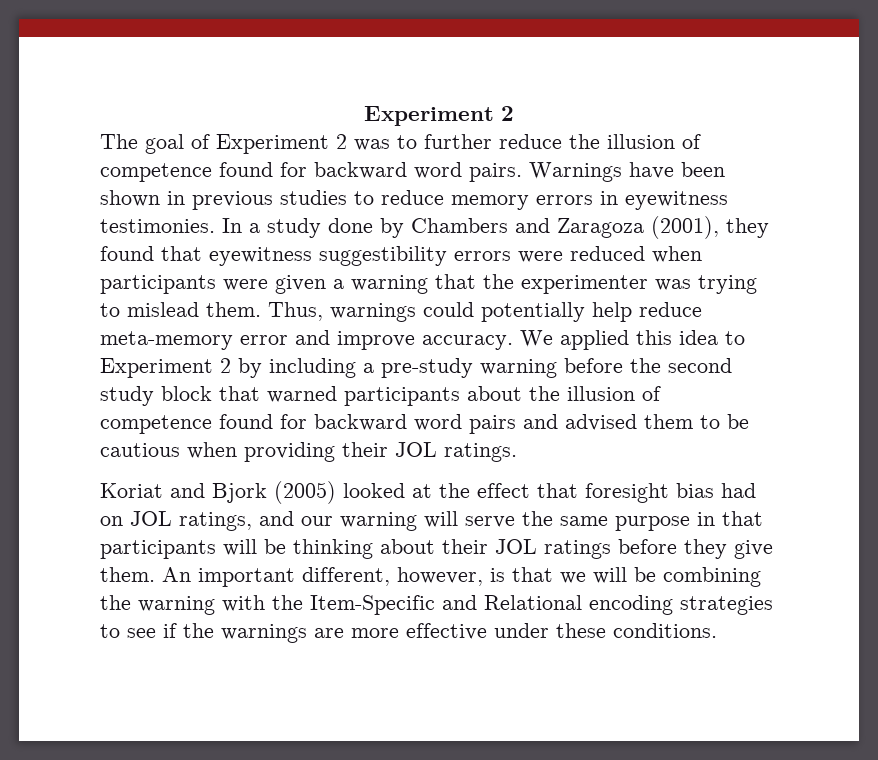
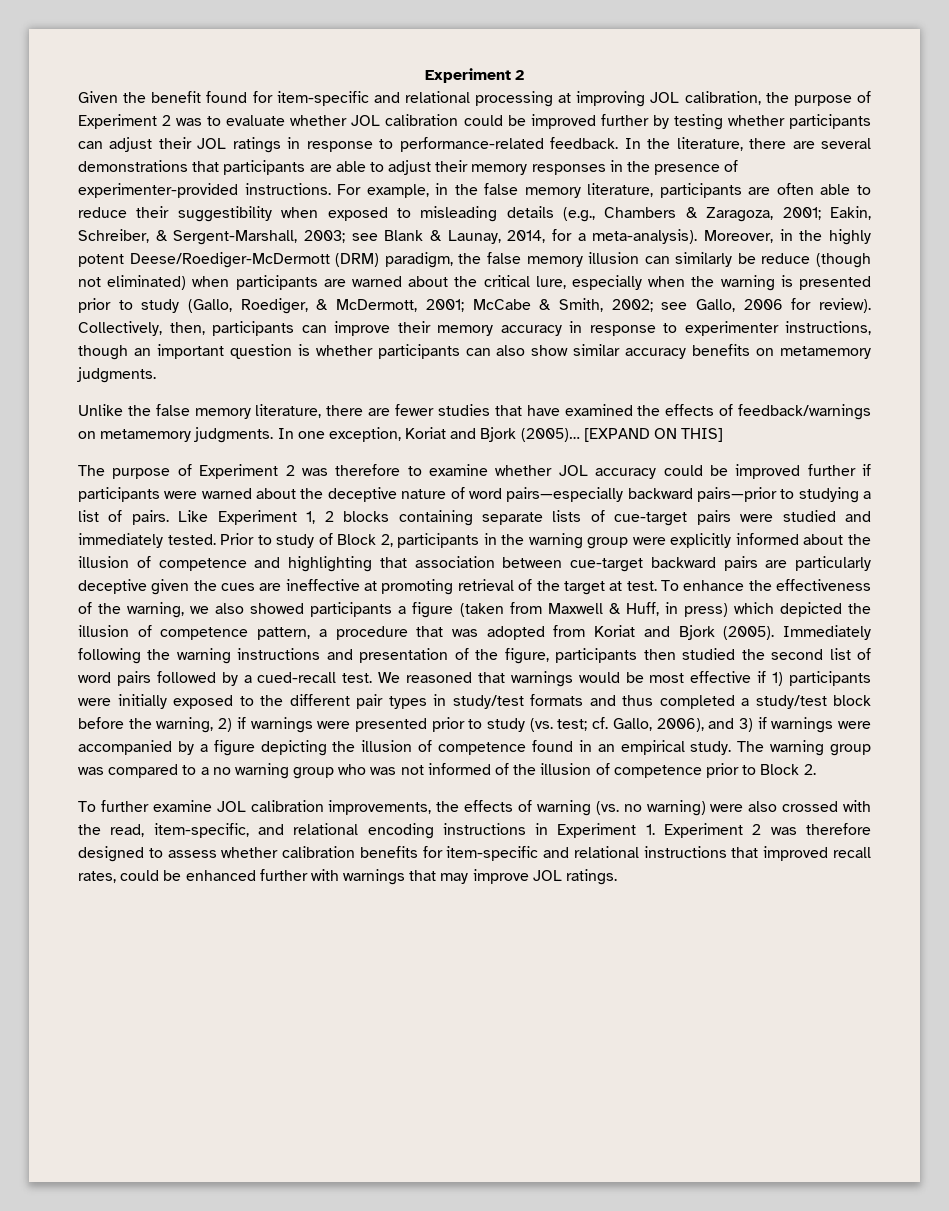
- The goal of Experiment 2 was to further reduce the illusion of competence found for backward word pairs. Warnings have been shown in previous studies to reduce memory errors in eyewitness testimonies. In a study done by Chambers and Zaragoza (2001), they found that eyewitness suggestibility errors were reduced when participants were given a warning that the experimenter was trying to mislead them. Thus, warnings could potentially help reduce meta-memory error and improve accuracy. We applied this idea to Experiment 2 by including a pre-study warning before the second study block that warned participants about the illusion of competence found for backward word pairs and advised them to be cautious when providing their JOL ratings.
- Koriat and Bjork (2005) looked at the effect that foresight bias had on JOL ratings, and our warning will serve the same purpose in that participants will be thinking about their JOL ratings before they give them. An important different, however, is that we will be combining the warning with the Item-Specific and Relational encoding strategies to see if the warnings are more effective under these conditions.
+ Given the benefit found for item-specific and relational processing at improving JOL calibration, the purpose of Experiment 2 was to evaluate whether JOL calibration could be improved further by testing whether participants can adjust their JOL ratings in response to performance-related feedback. In the literature, there are several demonstrations that participants are able to adjust their memory responses in the presence of experimenter-provided instructions. For example, in the false memory literature, participants are often able to reduce their suggestibility when exposed to misleading details (e.g., Chambers & Zaragoza, 2001; Eakin, Schreiber, & Sergent-Marshall, 2003; see Blank & Launay, 2014, for a meta-analysis). Moreover, in the highly potent Deese/Roediger-McDermott (DRM) paradigm, the false memory illusion can similarly be reduce (though not eliminated) when participants are warned about the critical lure, especially when the warning is presented prior to study (Gallo, Roediger, & McDermott, 2001; McCabe & Smith, 2002; see Gallo, 2006 for review). Collectively, then, participants can improve their memory accuracy in response to experimenter instructions, though an important question is whether participants can also show similar accuracy benefits on metamemory judgments.
+ Unlike the false memory literature, there are fewer studies that have examined the effects of feedback/warnings on metamemory judgments. In one exception, Koriat and Bjork (2005)… [EXPAND ON THIS]
+ The purpose of Experiment 2 was therefore to examine whether JOL accuracy could be improved further if participants were warned about the deceptive nature of word pairs—especially backward pairs—prior to studying a list of pairs. Like Experiment 1, 2 blocks containing separate lists of cue-target pairs were studied and immediately tested. Prior to study of Block 2, participants in the warning group were explicitly informed about the illusion of competence and highlighting that association between cue-target backward pairs are particularly deceptive given the cues are ineffective at promoting retrieval of the target at test. To enhance the effectiveness of the warning, we also showed participants a figure (taken from Maxwell & Huff, in press) which depicted the illusion of competence pattern, a procedure that was adopted from Koriat and Bjork (2005). Immediately following the warning instructions and presentation of the figure, participants then studied the second list of word pairs followed by a cued-recall test. We reasoned that warnings would be most effective if 1) participants were initially exposed to the different pair types in study/test formats and thus completed a study/test block before the warning, 2) if warnings were presented prior to study (vs. test; cf. Gallo, 2006), and 3) if warnings were accompanied by a figure depicting the illusion of competence found in an empirical study. The warning group was compared to a no warning group who was not informed of the illusion of competence prior to Block 2.
+ To further examine JOL calibration improvements, the effects of warning (vs. no warning) were also crossed with the read, item-specific, and relational encoding instructions in Experiment 1. Experiment 2 was therefore designed to assess whether calibration benefits for item-specific and relational instructions that improved recall rates, could be enhanced further with warnings that may improve JOL ratings.

